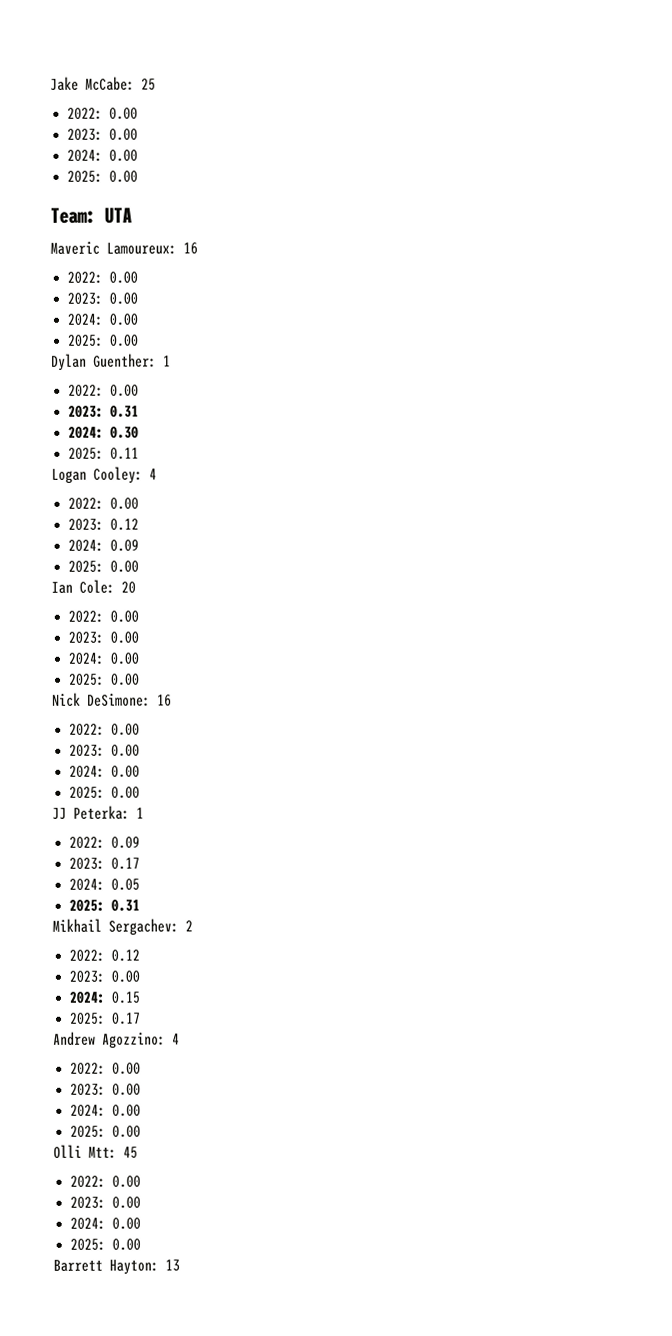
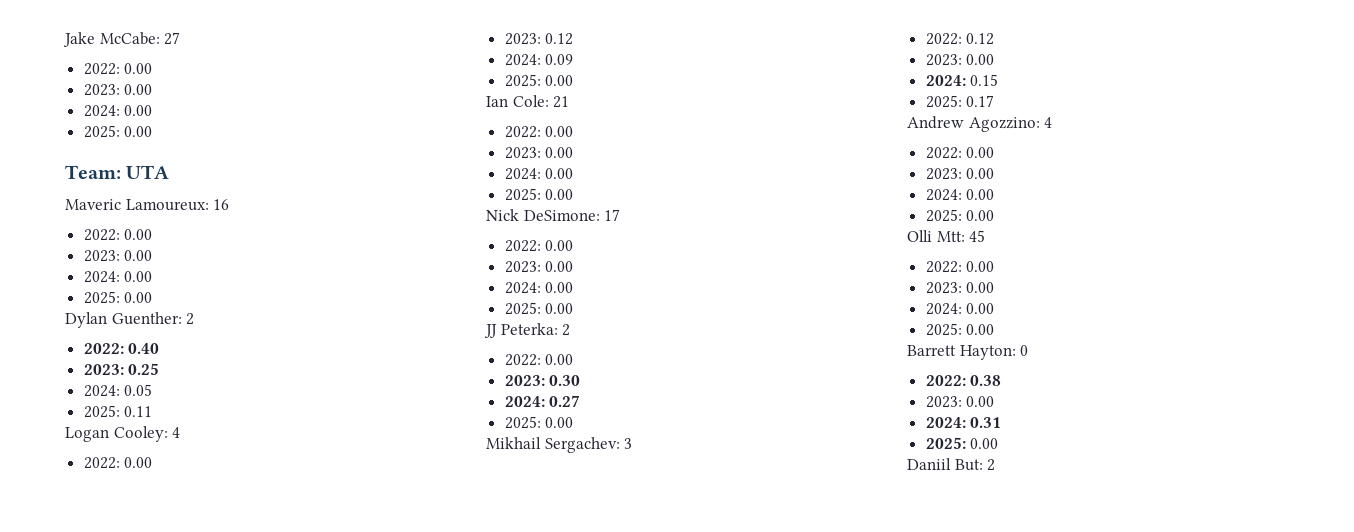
- Jake McCabe: 25
+ Jake McCabe: 27
- Dylan Guenther: 1
- 2022: 0.00
- 2023: 0.31
- 2024: 0.30
+ Dylan Guenther: 2
+ 2022: 0.40
+ 2023: 0.25
+ 2024: 0.05
- Ian Cole: 20
+ Ian Cole: 21
- Nick DeSimone: 16
+ Nick DeSimone: 17
- JJ Peterka: 1
- 2022: 0.09
- 2023: 0.17
- 2024: 0.05
- 2025: 0.31
+ JJ Peterka: 2
+ 2022: 0.00
+ 2023: 0.30
+ 2024: 0.27
+ 2025: 0.00
- Mikhail Sergachev: 2
+ Mikhail Sergachev: 3
- Barrett Hayton: 13
+ Barrett Hayton: 0
+ 2022: 0.38
+ 2023: 0.00
+ 2024: 0.31
+ 2025: 0.00
+ Daniil But: 2

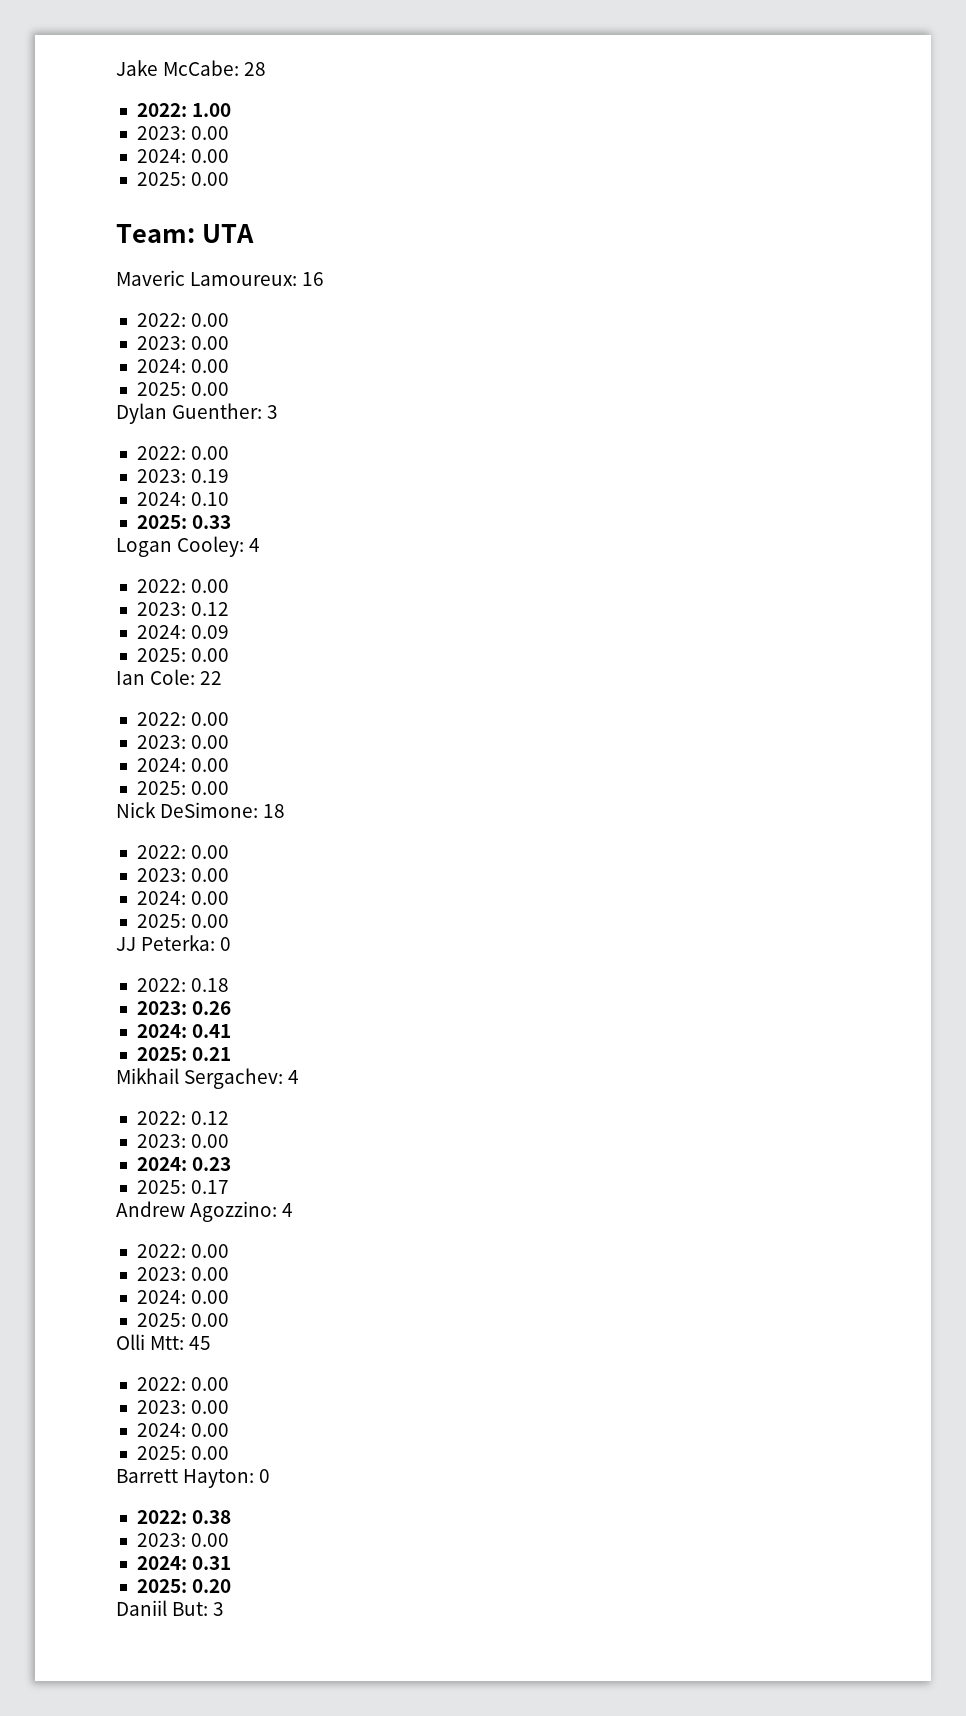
- Jake McCabe: 27
- 2022: 0.00
+ Jake McCabe: 28
+ 2022: 1.00
- Dylan Guenther: 2
- 2022: 0.40
- 2023: 0.25
- 2024: 0.05
- 2025: 0.11
+ Dylan Guenther: 3
+ 2022: 0.00
+ 2023: 0.19
+ 2024: 0.10
+ 2025: 0.33
- Ian Cole: 21
+ Ian Cole: 22
- Nick DeSimone: 17
+ Nick DeSimone: 18
- JJ Peterka: 2
- 2022: 0.00
- 2023: 0.30
- 2024: 0.27
- 2025: 0.00
+ JJ Peterka: 0
+ 2022: 0.18
+ 2023: 0.26
+ 2024: 0.41
+ 2025: 0.21
- Mikhail Sergachev: 3
+ Mikhail Sergachev: 4
- 2024: 0.15
+ 2024: 0.23
  2024: 0.31
- 2025: 0.00
+ 2025: 0.20
- Daniil But: 2
+ Daniil But: 3

